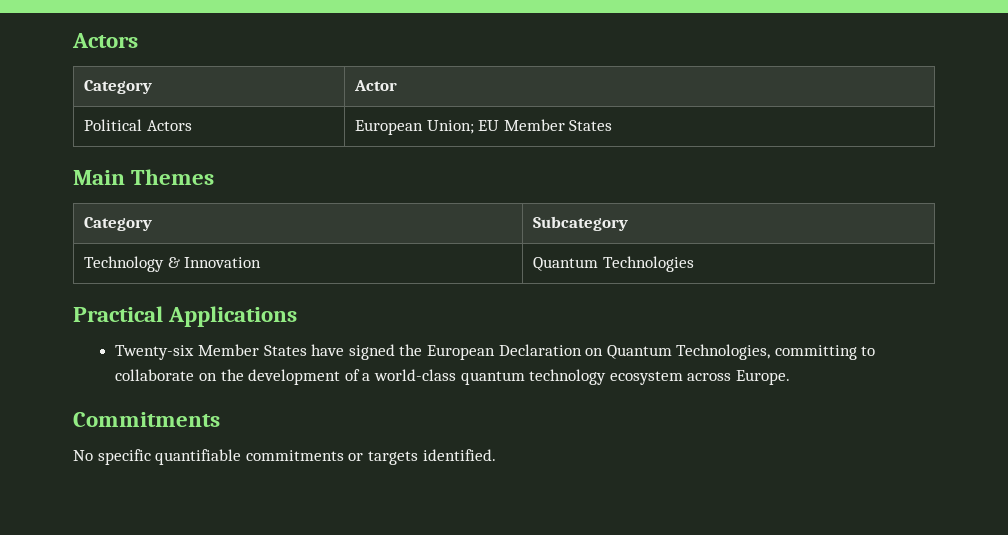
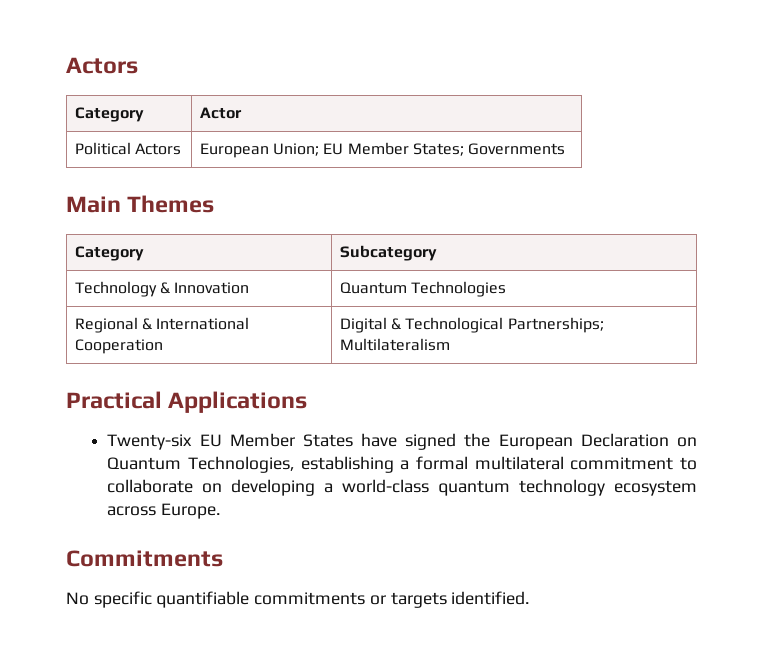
- Political Actors | European Union; EU Member States
+ Political Actors | European Union; EU Member States; Governments
+ Regional & International Cooperation | Digital & Technological Partnerships; Multilateralism
- Twenty-six Member States have signed the European Declaration on Quantum Technologies, committing to collaborate on the development of a world-class quantum technology ecosystem across Europe.
+ Twenty-six EU Member States have signed the European Declaration on Quantum Technologies, establishing a formal multilateral commitment to collaborate on developing a world-class quantum technology ecosystem across Europe.

